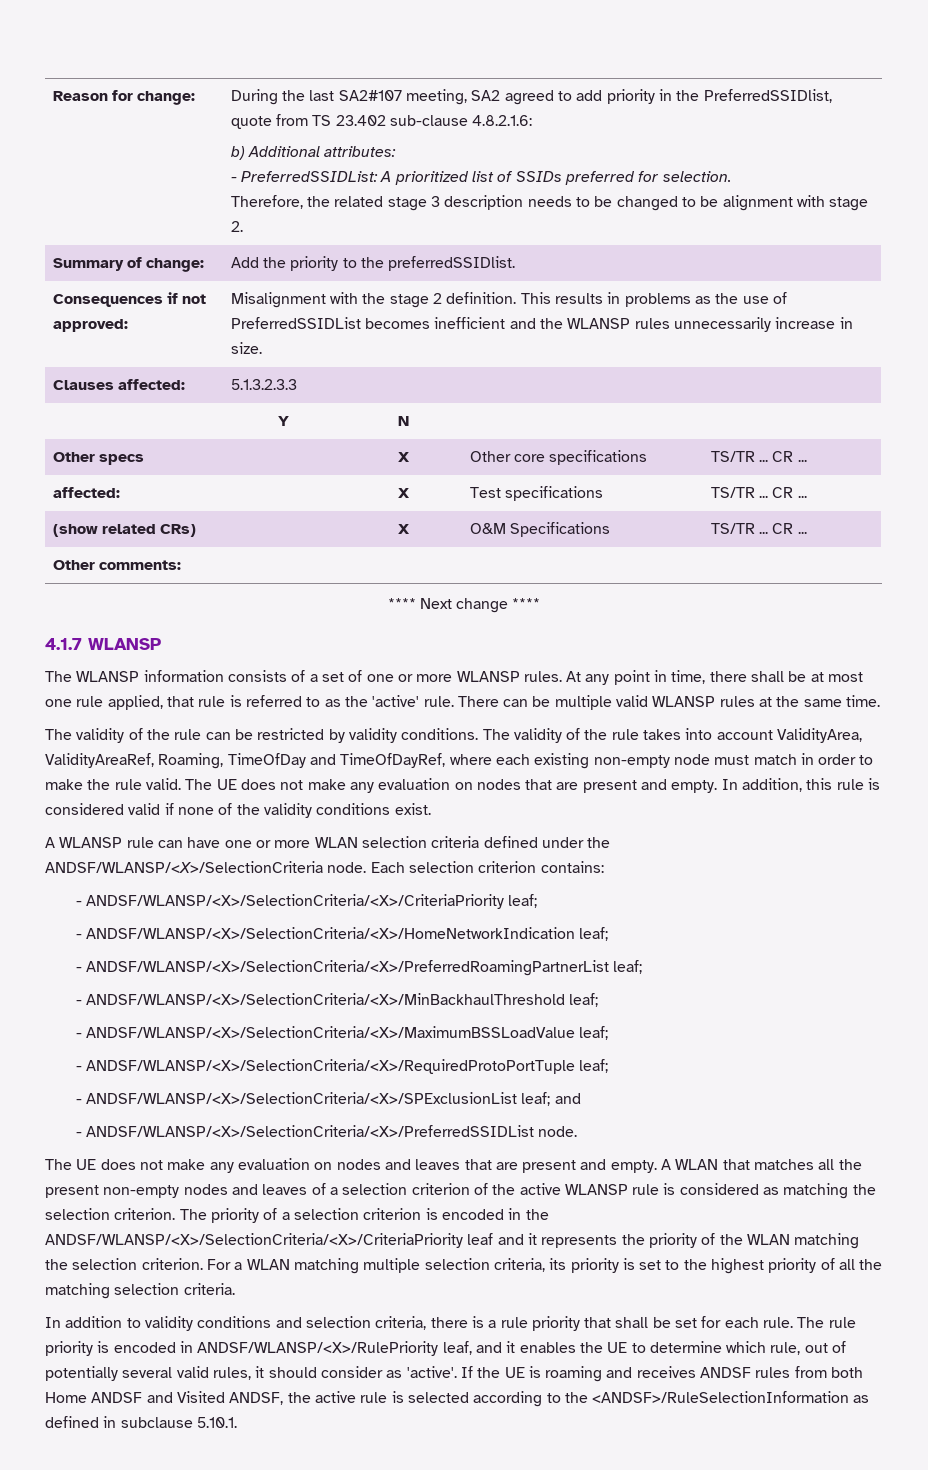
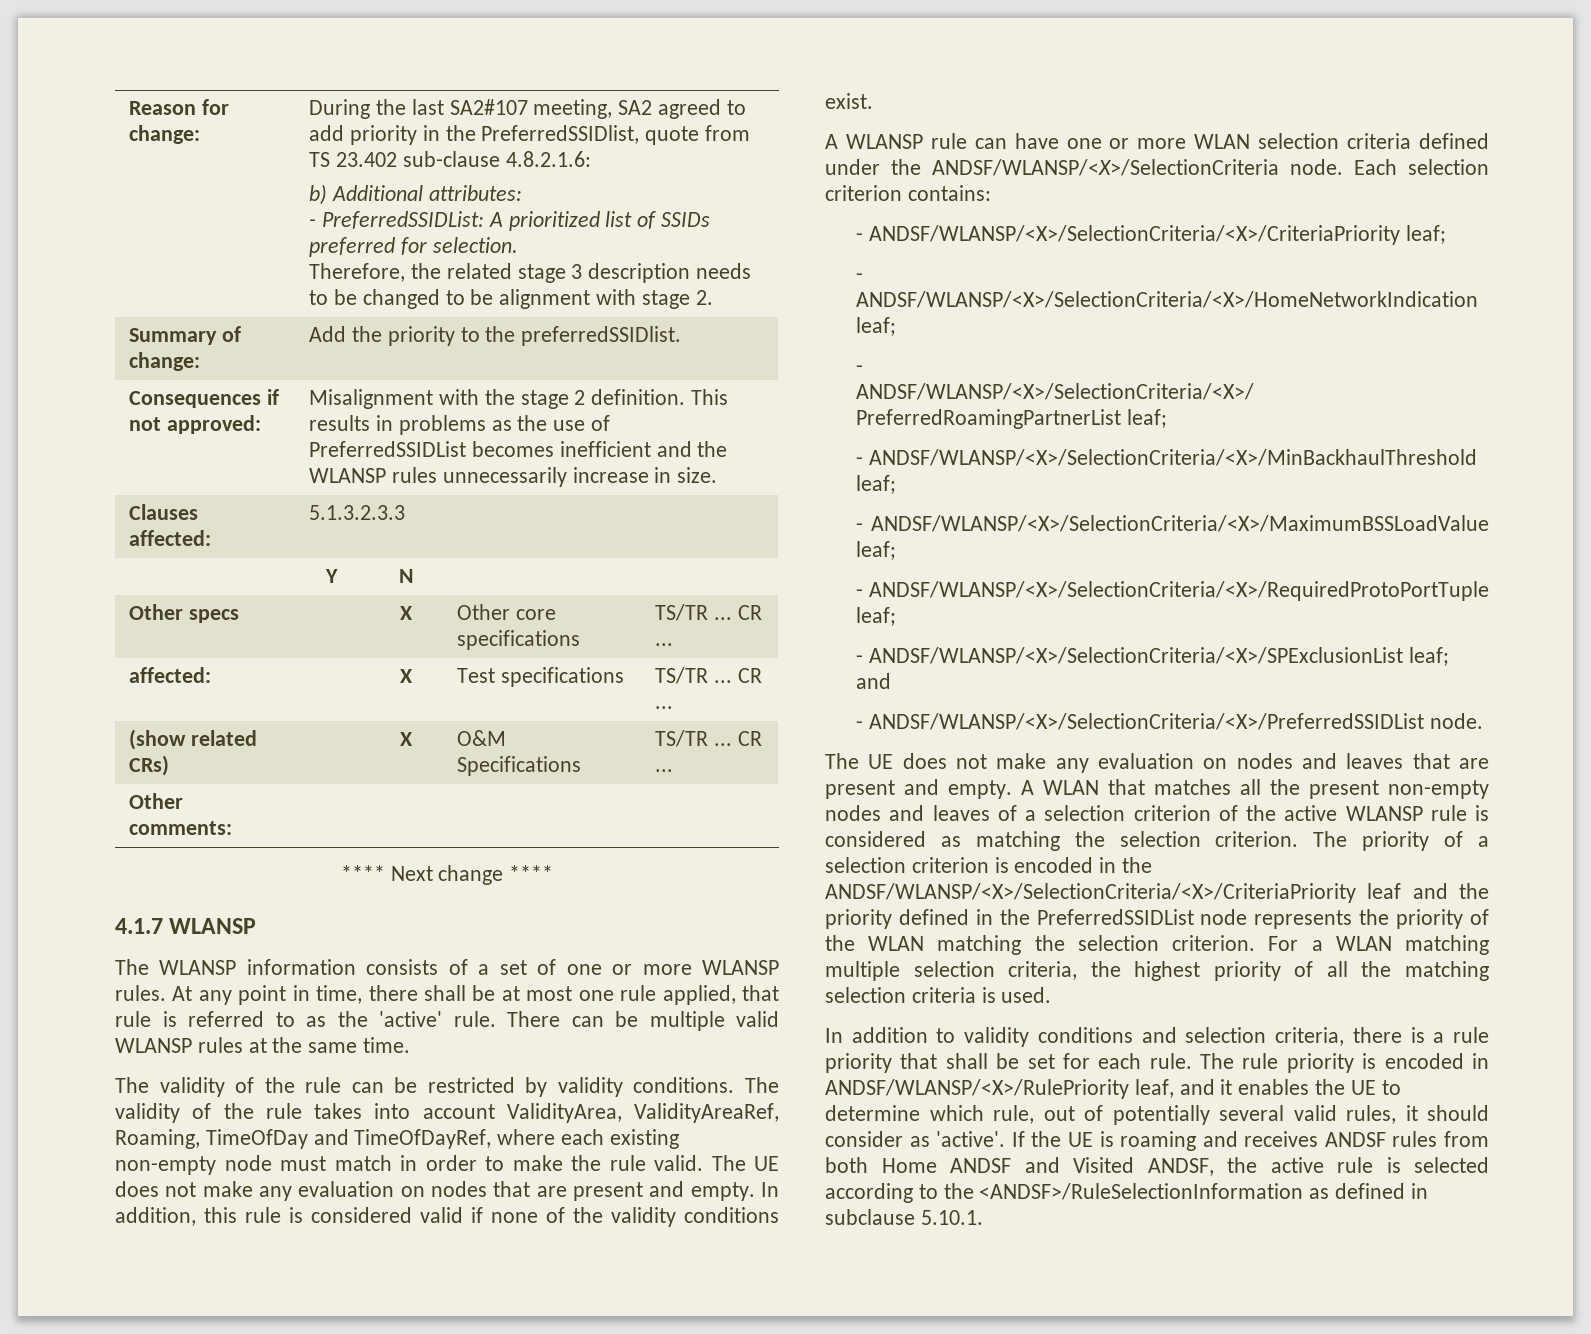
- The priority of a selection criterion is encoded in the ANDSF/WLANSP/<X>/SelectionCriteria/<X>/CriteriaPriority leaf and it represents the priority of the WLAN matching the selection criterion.
+ The priority of a selection criterion is encoded in the ANDSF/WLANSP/<X>/SelectionCriteria/<X>/CriteriaPriority leaf and the priority defined in the PreferredSSIDList node represents the priority of the WLAN matching the selection criterion.
- For a WLAN matching multiple selection criteria, its priority is set to the highest priority of all the matching selection criteria.
+ For a WLAN matching multiple selection criteria, the highest priority of all the matching selection criteria is used.

